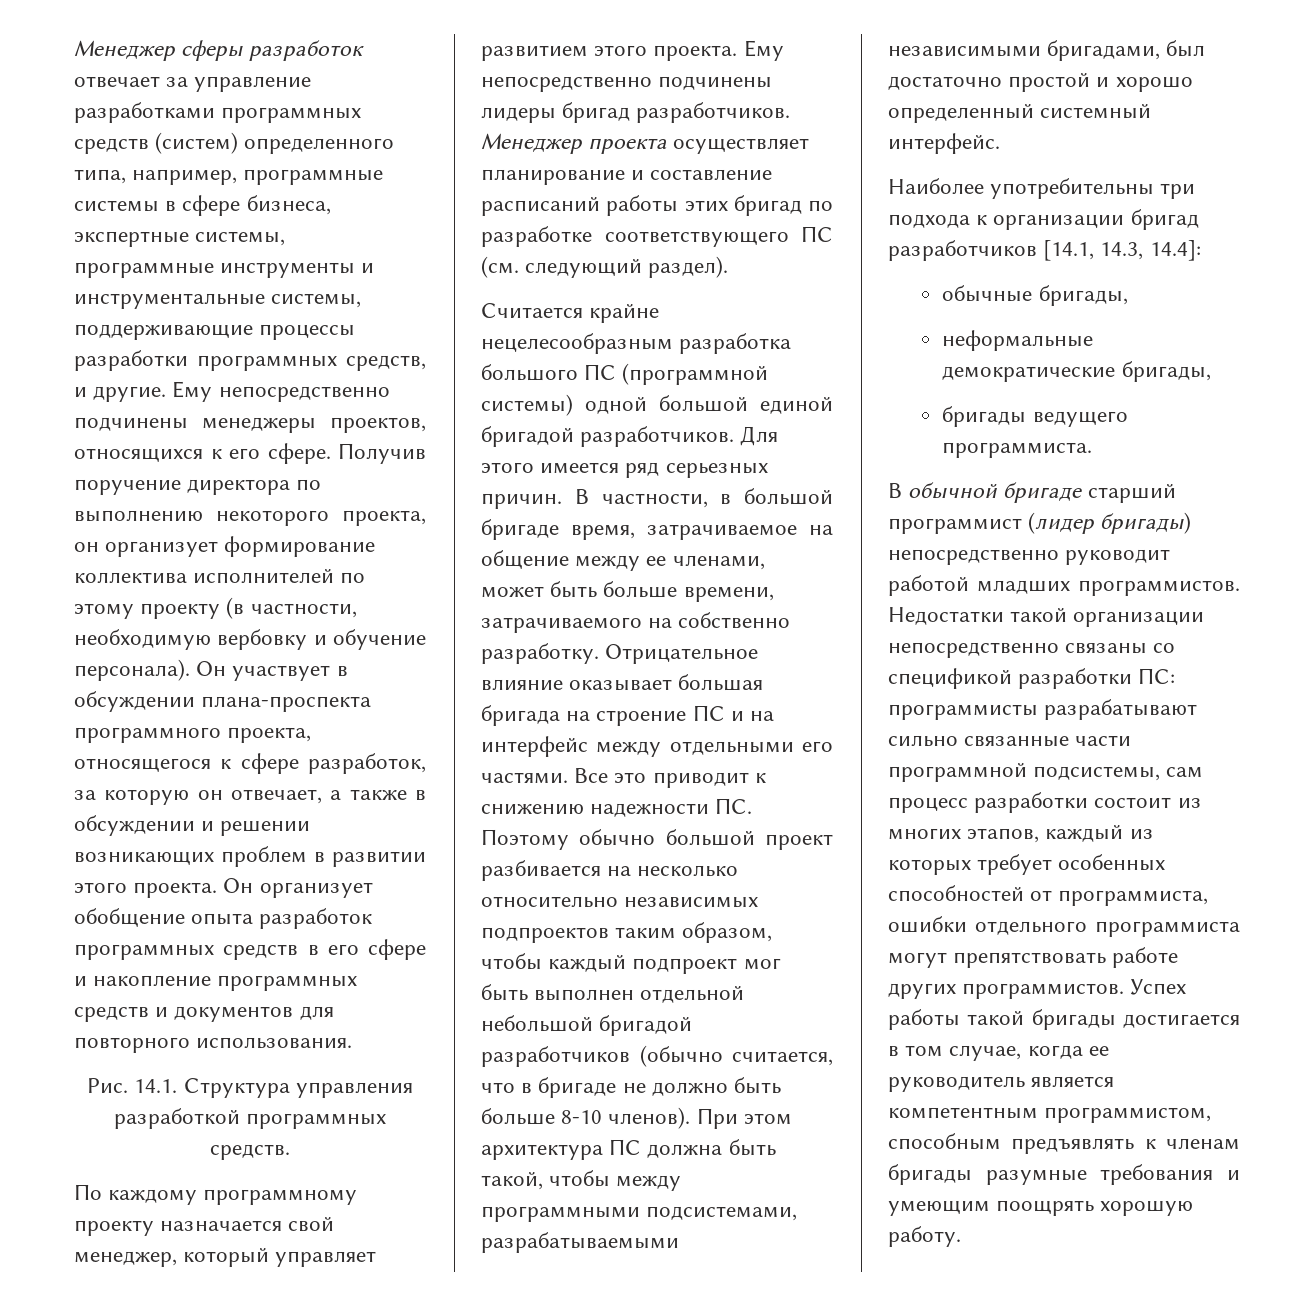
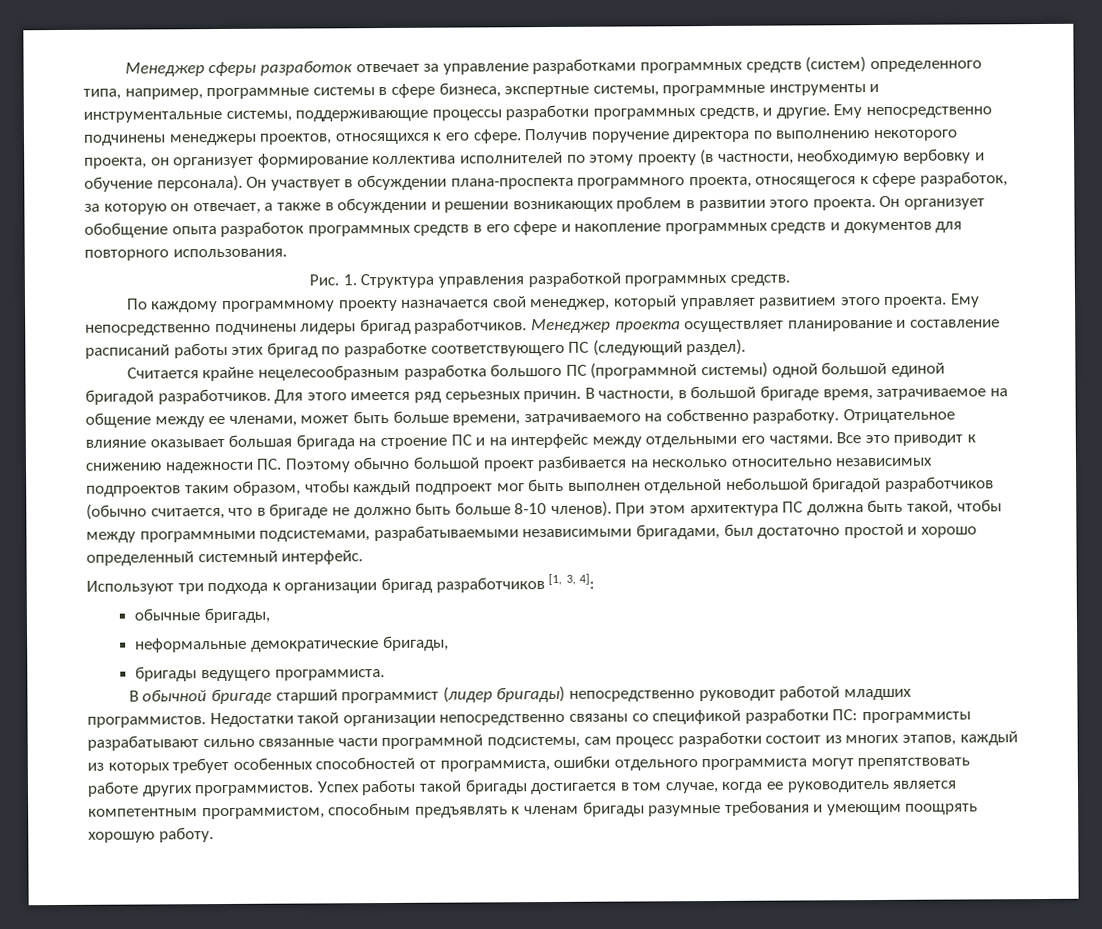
- Рис. 14.1. Структура управления разработкой программных средств.
+ Рис. 1. Структура управления разработкой программных средств.
- Менеджер проекта осуществляет планирование и составление расписаний работы этих бригад по разработке соответствующего ПС (см. следующий раздел).
+ Менеджер проекта осуществляет планирование и составление расписаний работы этих бригад по разработке соответствующего ПС (следующий раздел).
- Наиболее употребительны три подхода к организации бригад разработчиков [14.1, 14.3, 14.4]:
+ Используют три подхода к организации бригад разработчиков [1, 3, 4]:

